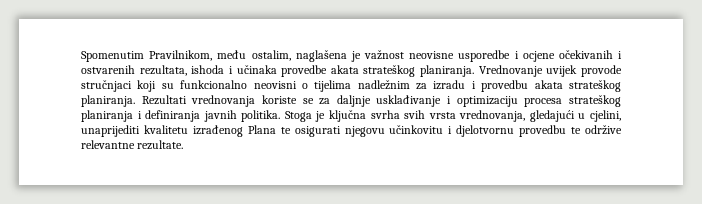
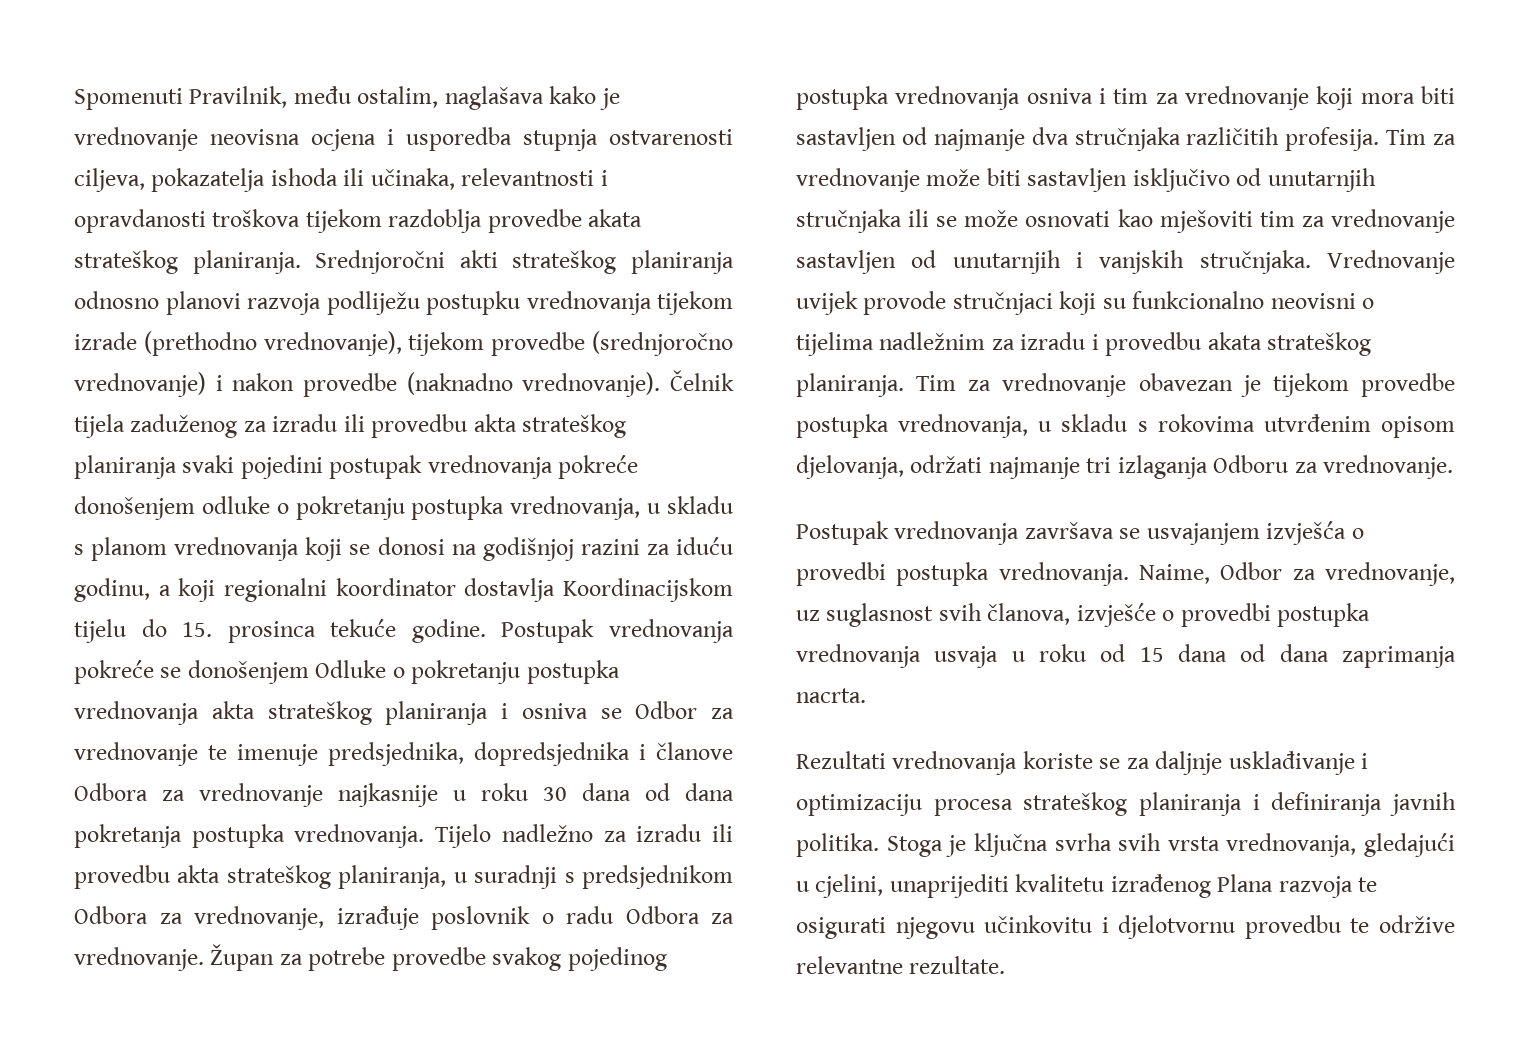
- Spomenutim Pravilnikom, među ostalim, naglašena je važnost neovisne usporedbe i ocjene očekivanih i ostvarenih rezultata, ishoda i učinaka provedbe akata strateškog planiranja.
+ Spomenuti Pravilnik, među ostalim, naglašava kako je vrednovanje neovisna ocjena i usporedba stupnja ostvarenosti ciljeva, pokazatelja ishoda ili učinaka, relevantnosti i opravdanosti troškova tijekom razdoblja provedbe akata strateškog planiranja. Srednjoročni akti strateškog planiranja odnosno planovi razvoja podliježu postupku vrednovanja tijekom izrade (prethodno vrednovanje), tijekom provedbe (srednjoročno vrednovanje) i nakon provedbe (naknadno vrednovanje). Čelnik tijela zaduženog za izradu ili provedbu akta strateškog planiranja svaki pojedini postupak vrednovanja pokreće donošenjem odluke o pokretanju postupka vrednovanja, u skladu s planom vrednovanja koji se donosi na godišnjoj razini za iduću godinu, a koji regionalni koordinator dostavlja Koordinacijskom tijelu do 15. prosinca tekuće godine. Postupak vrednovanja pokreće se donošenjem Odluke o pokretanju postupka vrednovanja akta strateškog planiranja i osniva se Odbor za vrednovanje te imenuje predsjednika, dopredsjednika i članove Odbora za vrednovanje najkasnije u roku 30 dana od dana pokretanja postupka vrednovanja. Tijelo nadležno za izradu ili provedbu akta strateškog planiranja, u suradnji s predsjednikom Odbora za vrednovanje, izrađuje poslovnik o radu Odbora za vrednovanje. Župan za potrebe provedbe svakog pojedinog postupka vrednovanja osniva i tim za vrednovanje koji mora biti sastavljen od najmanje dva stručnjaka različitih profesija. Tim za vrednovanje može biti sastavljen isključivo od unutarnjih stručnjaka ili se može osnovati kao mješoviti tim za vrednovanje sastavljen od unutarnjih i vanjskih stručnjaka.
- Vrednovanje uvijek provode stručnjaci koji su funkcionalno neovisni o tijelima nadležnim za izradu i provedbu akata strateškog planiranja. Rezultati vrednovanja koriste se za daljnje usklađivanje i optimizaciju procesa strateškog planiranja i definiranja javnih politika.
+ Vrednovanje uvijek provode stručnjaci koji su funkcionalno neovisni o tijelima nadležnim za izradu i provedbu akata strateškog planiranja. Tim za vrednovanje obavezan je tijekom provedbe postupka vrednovanja, u skladu s rokovima utvrđenim opisom djelovanja, održati najmanje tri izlaganja Odboru za vrednovanje.
+ Postupak vrednovanja završava se usvajanjem izvješća o provedbi postupka vrednovanja. Naime, Odbor za vrednovanje, uz suglasnost svih članova, izvješće o provedbi postupka vrednovanja usvaja u roku od 15 dana od dana zaprimanja nacrta.
+ Rezultati vrednovanja koriste se za daljnje usklađivanje i optimizaciju procesa strateškog planiranja i definiranja javnih politika.
- Stoga je ključna svrha svih vrsta vrednovanja, gledajući u cjelini, unaprijediti kvalitetu izrađenog Plana te osigurati njegovu učinkovitu i djelotvornu provedbu te održive relevantne rezultate.
+ Stoga je ključna svrha svih vrsta vrednovanja, gledajući u cjelini, unaprijediti kvalitetu izrađenog Plana razvoja te osigurati njegovu učinkovitu i djelotvornu provedbu te održive relevantne rezultate.

